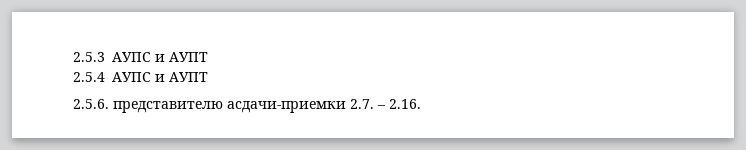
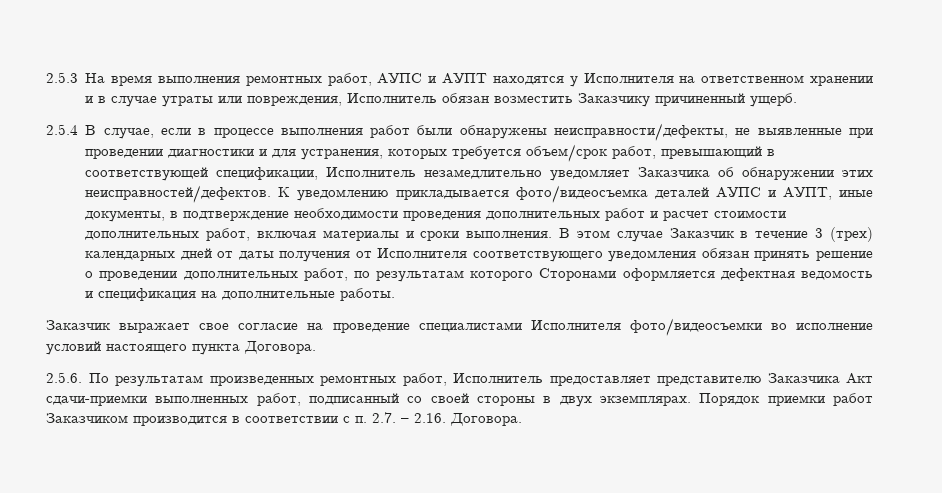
- 2.5.3 АУПС и АУПТ
- 2.5.4 АУПС и АУПТ
- 2.5.6. представителю асдачи-приемки 2.7. – 2.16.
+ 2.5.3 На время выполнения ремонтных работ, АУПС и АУПТ находятся у Исполнителя на ответственном хранении и в случае утраты или повреждения, Исполнитель обязан возместить Заказчику причиненный ущерб.
+ 2.5.4 В случае, если в процессе выполнения работ были обнаружены неисправности/дефекты, не выявленные при проведении диагностики и для устранения, которых требуется объем/срок работ, превышающий в соответствующей спецификации, Исполнитель незамедлительно уведомляет Заказчика об обнаружении этих неисправностей/дефектов. К уведомлению прикладывается фото/видеосъемка деталей АУПС и АУПТ, иные документы, в подтверждение необходимости проведения дополнительных работ и расчет стоимости дополнительных работ, включая материалы и сроки выполнения. В этом случае Заказчик в течение 3 (трех) календарных дней от даты получения от Исполнителя соответствующего уведомления обязан принять решение о проведении дополнительных работ, по результатам которого Сторонами оформляется дефектная ведомость и спецификация на дополнительные работы.
+ Заказчик выражает свое согласие на проведение специалистами Исполнителя фото/видеосъемки во исполнение условий настоящего пункта Договора.
+ 2.5.6. По результатам произведенных ремонтных работ, Исполнитель предоставляет представителю Заказчика Акт сдачи-приемки выполненных работ, подписанный со своей стороны в двух экземплярах. Порядок приемки работ Заказчиком производится в соответствии с п. 2.7. – 2.16. Договора.

